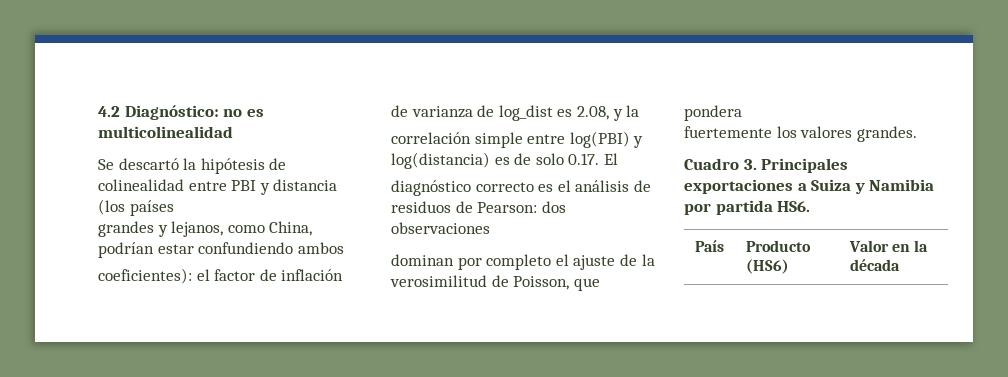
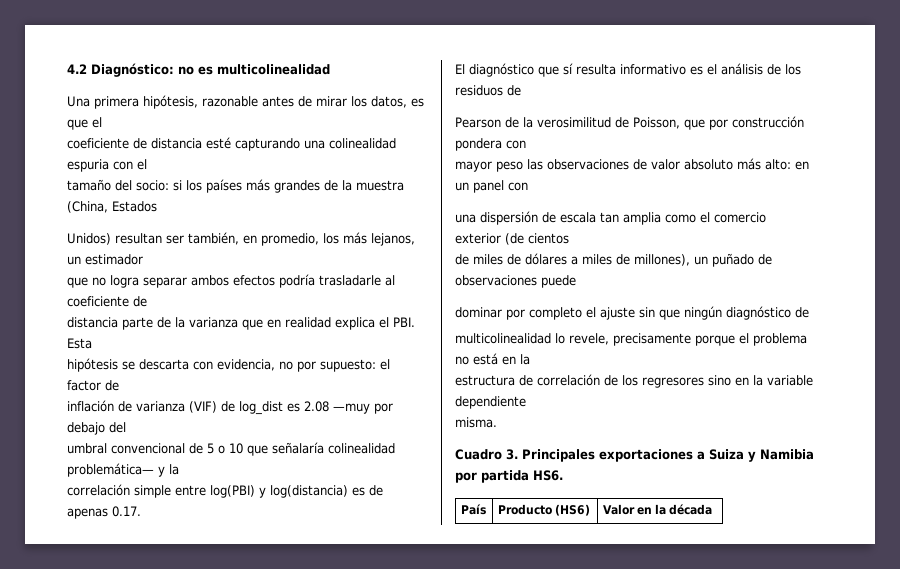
- Se descartó la hipótesis de colinealidad entre PBI y distancia (los países
- grandes y lejanos, como China, podrían estar confundiendo ambos
- coeficientes): el factor de inflación de varianza de log_dist es 2.08, y la
+ Una primera hipótesis, razonable antes de mirar los datos, es que el
+ coeficiente de distancia esté capturando una colinealidad espuria con el
+ tamaño del socio: si los países más grandes de la muestra (China, Estados
+ Unidos) resultan ser también, en promedio, los más lejanos, un estimador
+ que no logra separar ambos efectos podría trasladarle al coeficiente de
+ distancia parte de la varianza que en realidad explica el PBI. Esta
+ hipótesis se descarta con evidencia, no por supuesto: el factor de
+ inflación de varianza (VIF) de log_dist es 2.08 —muy por debajo del
+ umbral convencional de 5 o 10 que señalaría colinealidad problemática— y la
- correlación simple entre log(PBI) y log(distancia) es de solo 0.17. El
- diagnóstico correcto es el análisis de residuos de Pearson: dos observaciones
- dominan por completo el ajuste de la verosimilitud de Poisson, que pondera
- fuertemente los valores grandes.
+ correlación simple entre log(PBI) y log(distancia) es de apenas 0.17.
+ El diagnóstico que sí resulta informativo es el análisis de los residuos de
+ Pearson de la verosimilitud de Poisson, que por construcción pondera con
+ mayor peso las observaciones de valor absoluto más alto: en un panel con
+ una dispersión de escala tan amplia como el comercio exterior (de cientos
+ de miles de dólares a miles de millones), un puñado de observaciones puede
+ dominar por completo el ajuste sin que ningún diagnóstico de
+ multicolinealidad lo revele, precisamente porque el problema no está en la
+ estructura de correlación de los regresores sino en la variable dependiente
+ misma.

